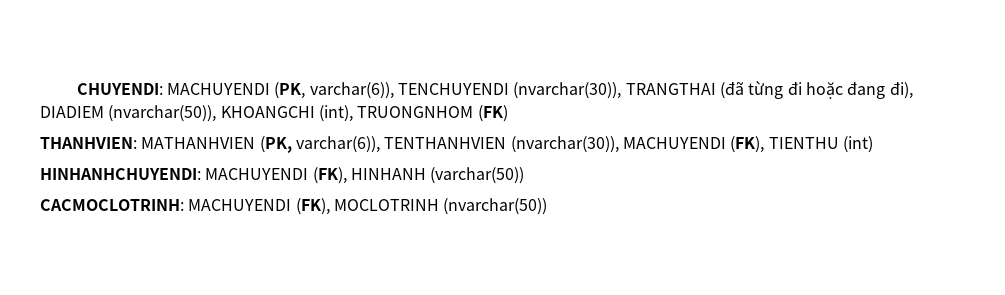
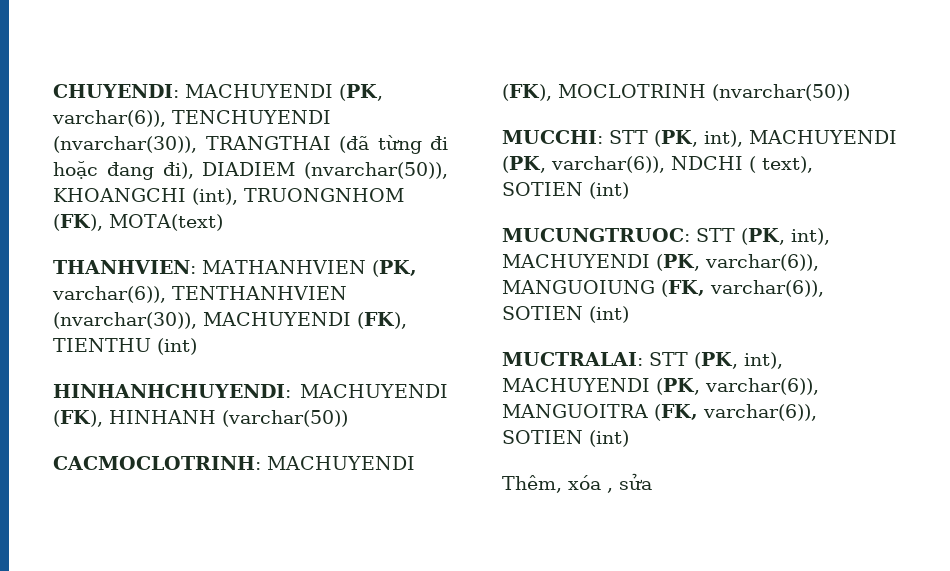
- CHUYENDI: MACHUYENDI (PK, varchar(6)), TENCHUYENDI (nvarchar(30)), TRANGTHAI (đã từng đi hoặc đang đi), DIADIEM (nvarchar(50)), KHOANGCHI (int), TRUONGNHOM (FK)
+ CHUYENDI: MACHUYENDI (PK, varchar(6)), TENCHUYENDI (nvarchar(30)), TRANGTHAI (đã từng đi hoặc đang đi), DIADIEM (nvarchar(50)), KHOANGCHI (int), TRUONGNHOM (FK), MOTA(text)
+ MUCCHI: STT (PK, int), MACHUYENDI (PK, varchar(6)), NDCHI ( text), SOTIEN (int)
+ MUCUNGTRUOC: STT (PK, int), MACHUYENDI (PK, varchar(6)), MANGUOIUNG (FK, varchar(6)), SOTIEN (int)
+ MUCTRALAI: STT (PK, int), MACHUYENDI (PK, varchar(6)), MANGUOITRA (FK, varchar(6)), SOTIEN (int)
+ Thêm, xóa , sửa

